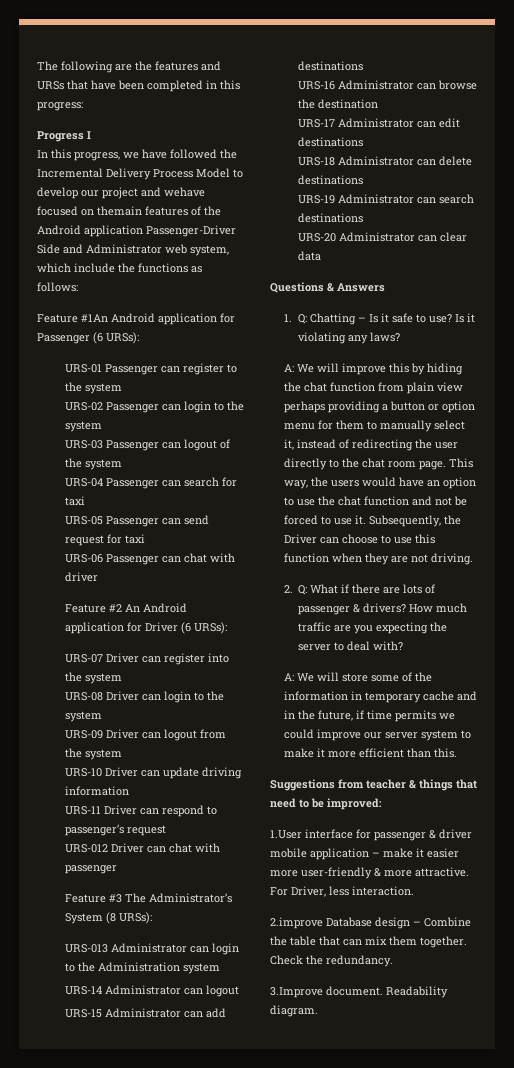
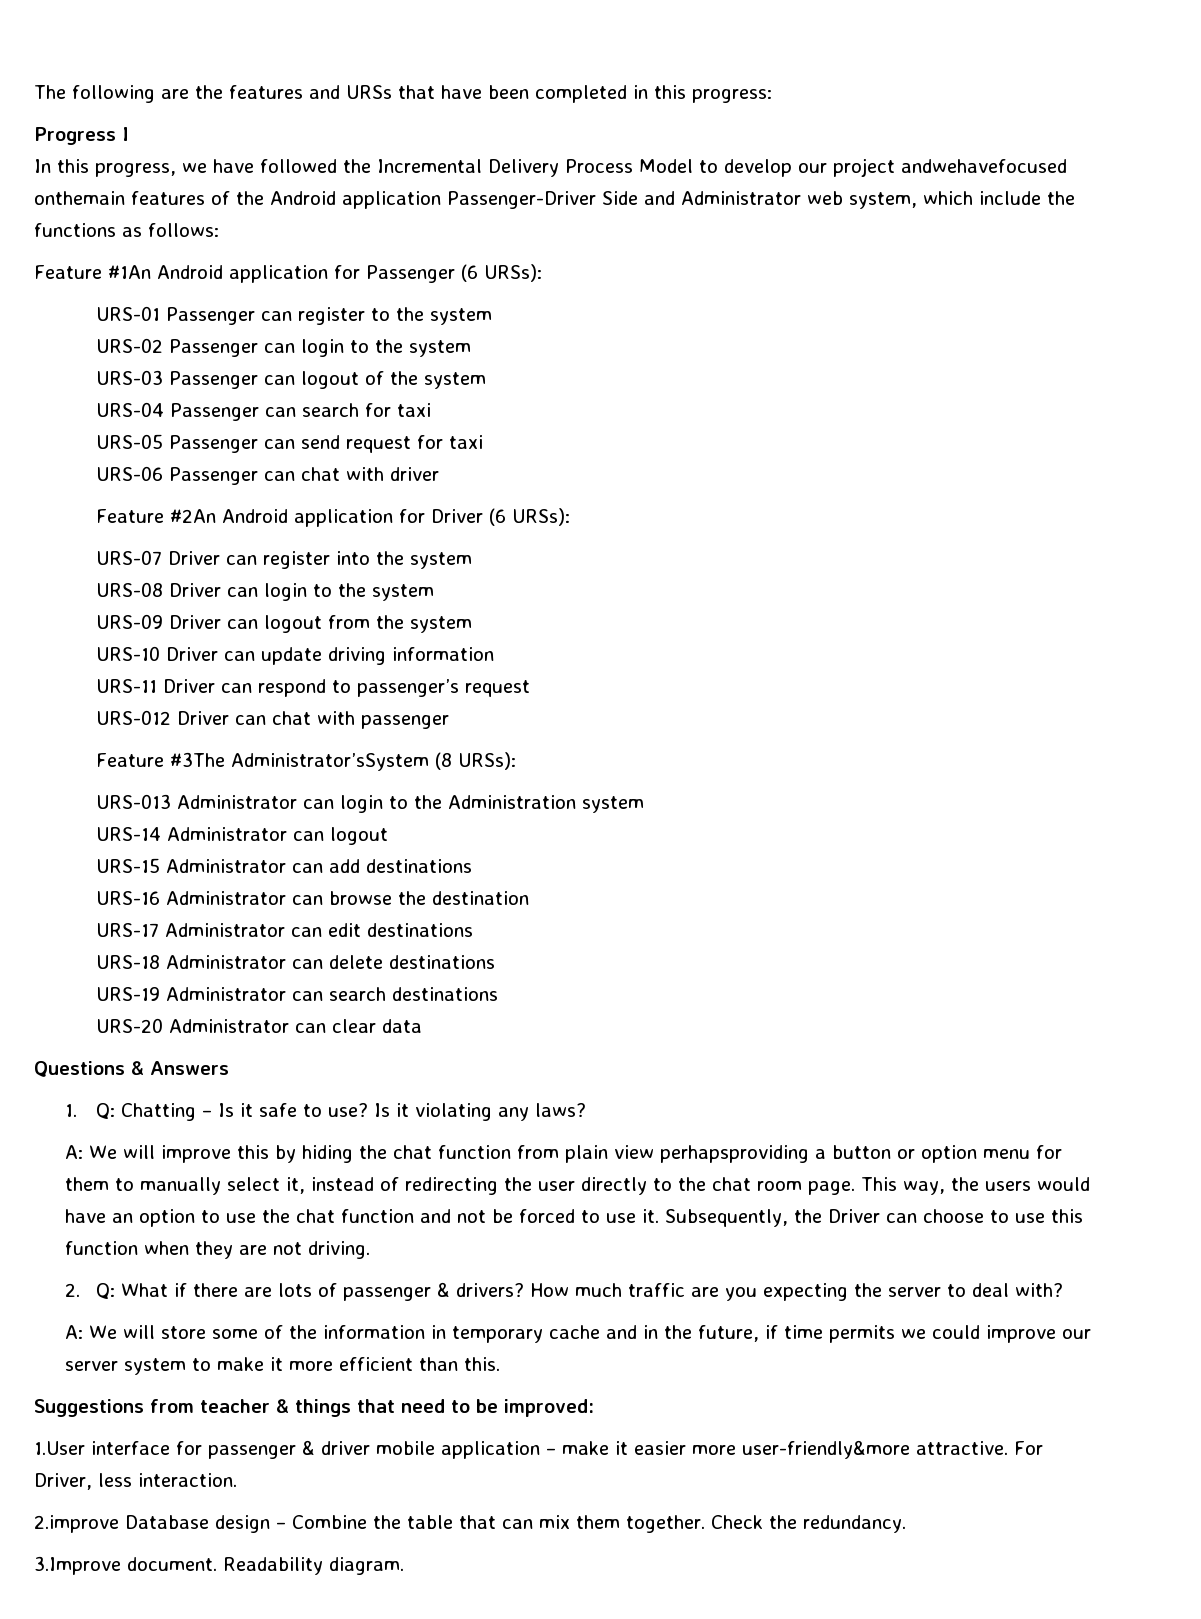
- In this progress, we have followed the Incremental Delivery Process Model to develop our project and wehave focused on themain features of the Android application Passenger-Driver Side and Administrator web system, which include the functions as follows:
+ In this progress, we have followed the Incremental Delivery Process Model to develop our project andwehavefocused onthemain features of the Android application Passenger-Driver Side and Administrator web system, which include the functions as follows:
- Feature #2 An Android application for Driver (6 URSs):
+ Feature #2An Android application for Driver (6 URSs):
- Feature #3 The Administrator’s System (8 URSs):
+ Feature #3The Administrator’sSystem (8 URSs):
- A: We will improve this by hiding the chat function from plain view perhaps providing a button or option menu for them to manually select it, instead of redirecting the user directly to the chat room page.
+ A: We will improve this by hiding the chat function from plain view perhapsproviding a button or option menu for them to manually select it, instead of redirecting the user directly to the chat room page.
- 1.User interface for passenger & driver mobile application – make it easier more user-friendly & more attractive.
+ 1.User interface for passenger & driver mobile application – make it easier more user-friendly&more attractive.

